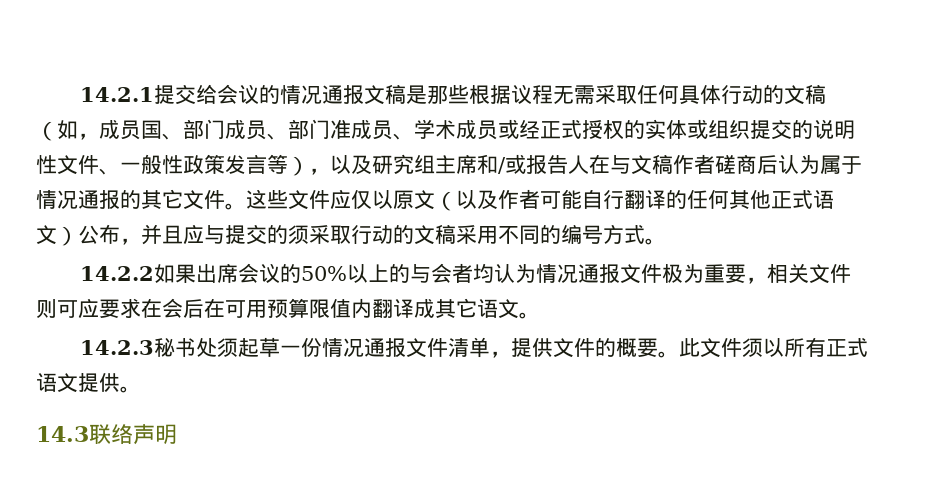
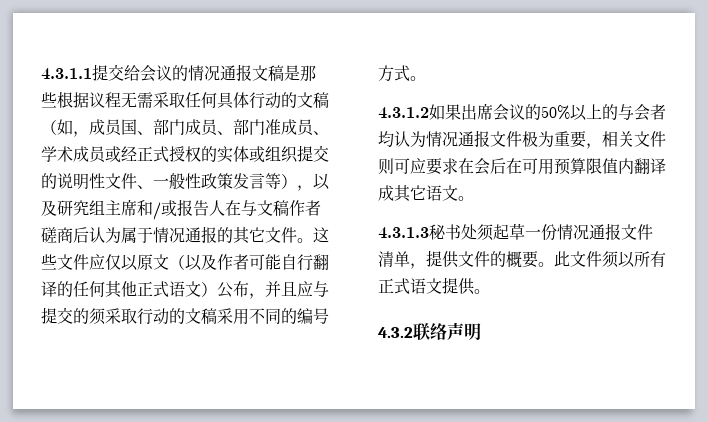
- 14.2.1提交给会议的情况通报文稿是那些根据议程无需采取任何具体行动的文稿（如，成员国、部门成员、部门准成员、学术成员或经正式授权的实体或组织提交的说明性文件、一般性政策发言等），以及研究组主席和/或报告人在与文稿作者磋商后认为属于情况通报的其它文件。
+ 4.3.1.1提交给会议的情况通报文稿是那些根据议程无需采取任何具体行动的文稿（如，成员国、部门成员、部门准成员、学术成员或经正式授权的实体或组织提交的说明性文件、一般性政策发言等），以及研究组主席和/或报告人在与文稿作者磋商后认为属于情况通报的其它文件。
- 14.2.2如果出席会议的50%以上的与会者均认为情况通报文件极为重要，相关文件则可应要求在会后在可用预算限值内翻译成其它语文。
+ 4.3.1.2如果出席会议的50%以上的与会者均认为情况通报文件极为重要，相关文件则可应要求在会后在可用预算限值内翻译成其它语文。
- 14.2.3秘书处须起草一份情况通报文件清单，提供文件的概要。
+ 4.3.1.3秘书处须起草一份情况通报文件清单，提供文件的概要。
- 14.3联络声明
+ 4.3.2联络声明

